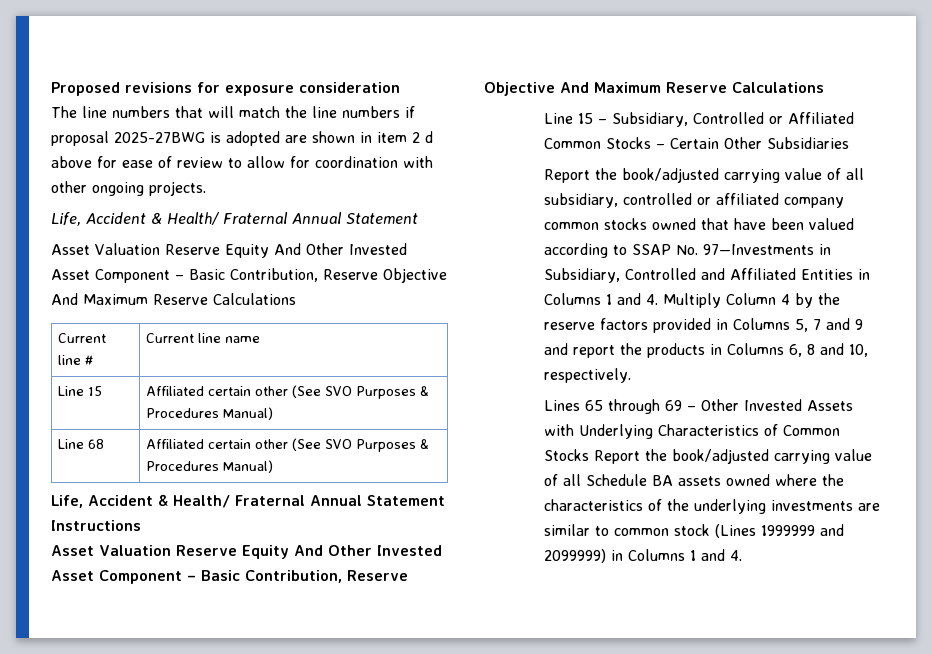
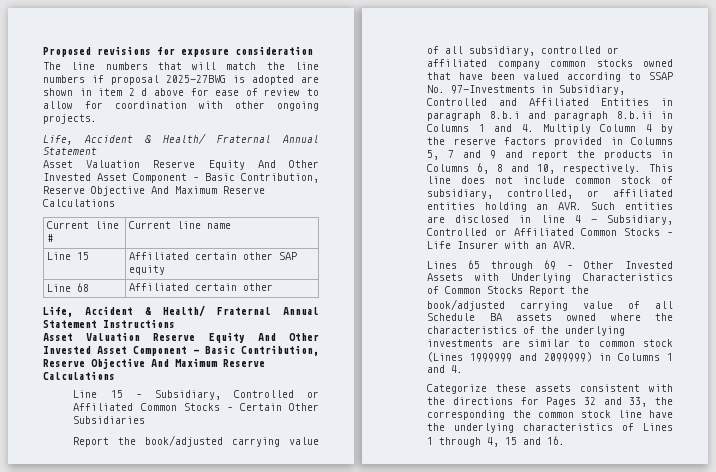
- Line 15 | Affiliated certain other (See SVO Purposes & Procedures Manual)
+ Line 15 | Affiliated certain other SAP equity
- Line 68 | Affiliated certain other (See SVO Purposes & Procedures Manual)
+ Line 68 | Affiliated certain other
- Report the book/adjusted carrying value of all subsidiary, controlled or affiliated company common stocks owned that have been valued according to SSAP No. 97—Investments in Subsidiary, Controlled and Affiliated Entities in Columns 1 and 4. Multiply Column 4 by the reserve factors provided in Columns 5, 7 and 9 and report the products in Columns 6, 8 and 10, respectively.
+ Report the book/adjusted carrying value of all subsidiary, controlled or affiliated company common stocks owned that have been valued according to SSAP No. 97—Investments in Subsidiary, Controlled and Affiliated Entities in paragraph 8.b.i and paragraph 8.b.ii in Columns 1 and 4. Multiply Column 4 by the reserve factors provided in Columns 5, 7 and 9 and report the products in Columns 6, 8 and 10, respectively. This line does not include common stock of subsidiary, controlled, or affiliated entities holding an AVR. Such entities are disclosed in line 4 - Subsidiary, Controlled or Affiliated Common Stocks – Life Insurer with an AVR.
+ Categorize these assets consistent with the directions for Pages 32 and 33, the corresponding the common stock line have the underlying characteristics of Lines 1 through 4, 15 and 16.

